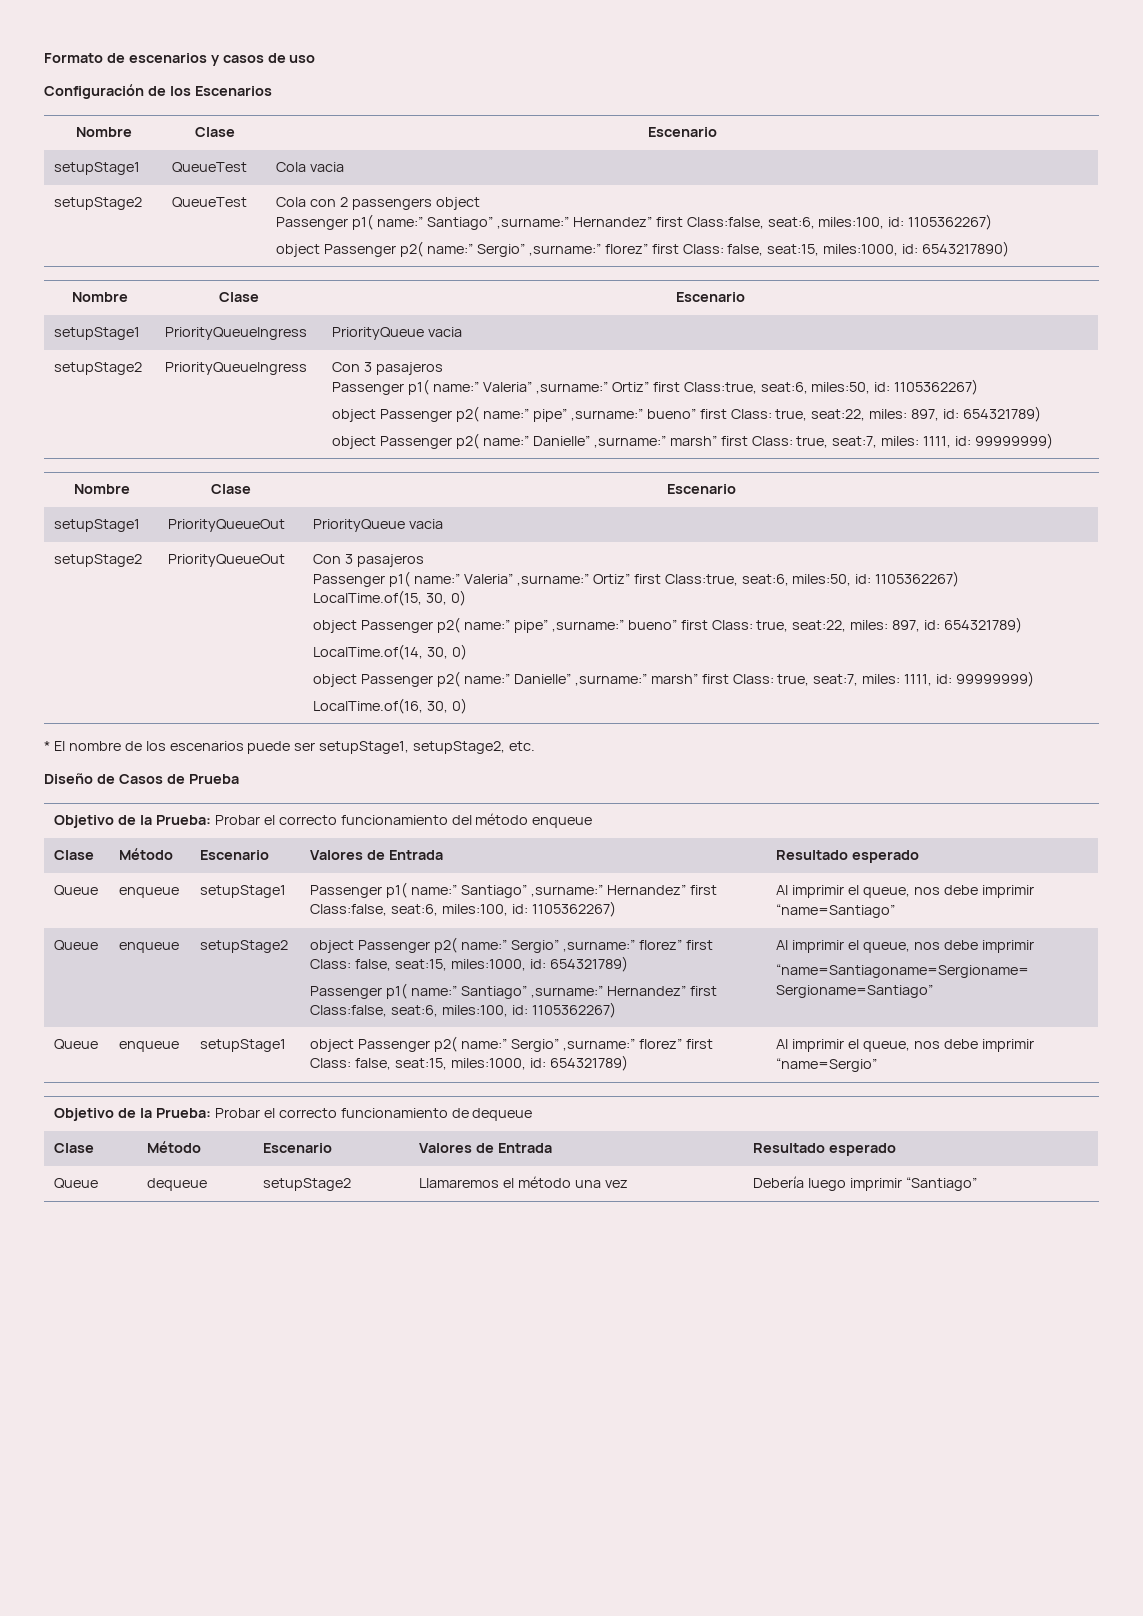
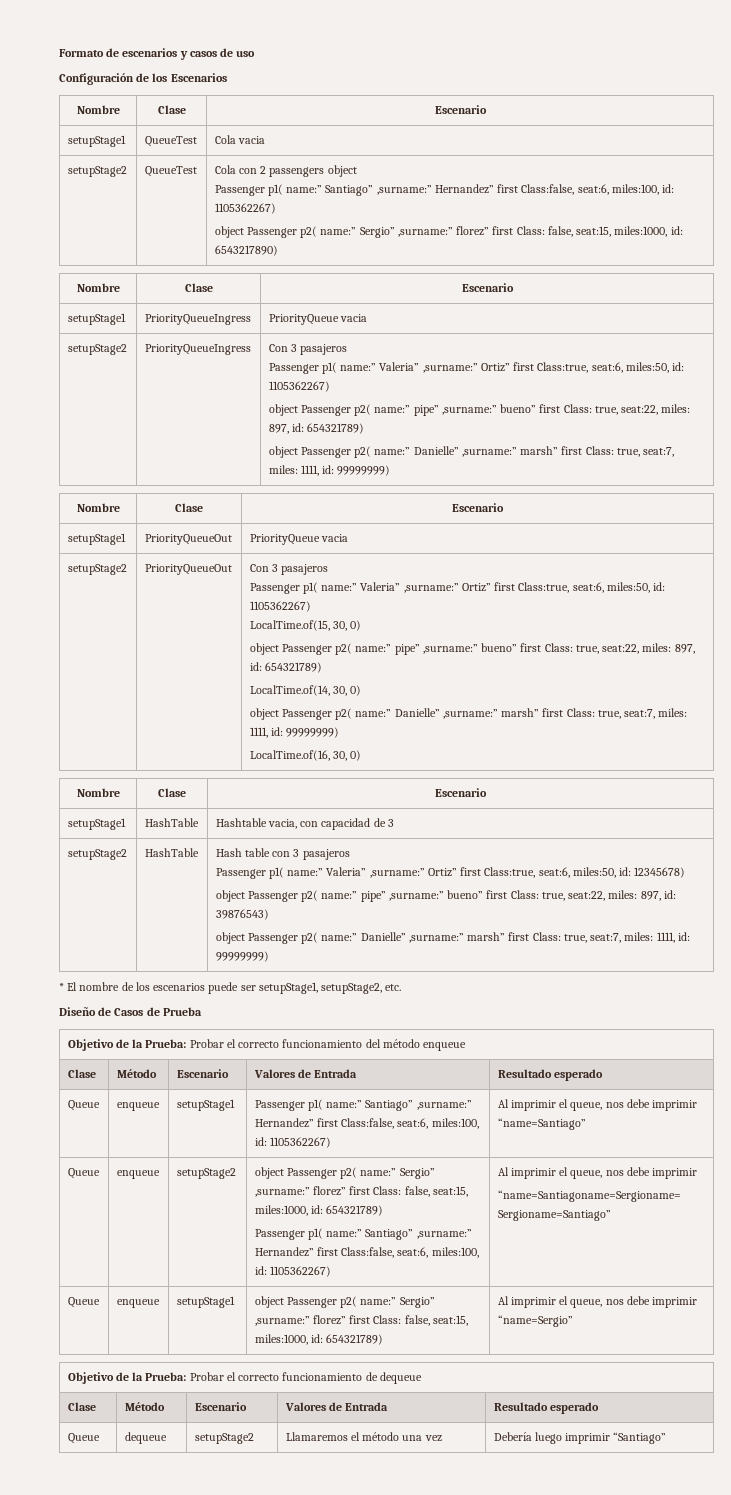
  LocalTime.of(16, 30, 0)
+ Nombre | Clase | Escenario
+ setupStage1 | HashTable | Hashtable vacia, con capacidad de 3
+ setupStage2 | HashTable | Hash table con 3 pasajeros
+ Passenger p1( name:” Valeria” ,surname:” Ortiz” first Class:true, seat:6, miles:50, id: 12345678)
+ object Passenger p2( name:” pipe” ,surname:” bueno” first Class: true, seat:22, miles: 897, id: 39876543)
+ object Passenger p2( name:” Danielle” ,surname:” marsh” first Class: true, seat:7, miles: 1111, id: 99999999)

